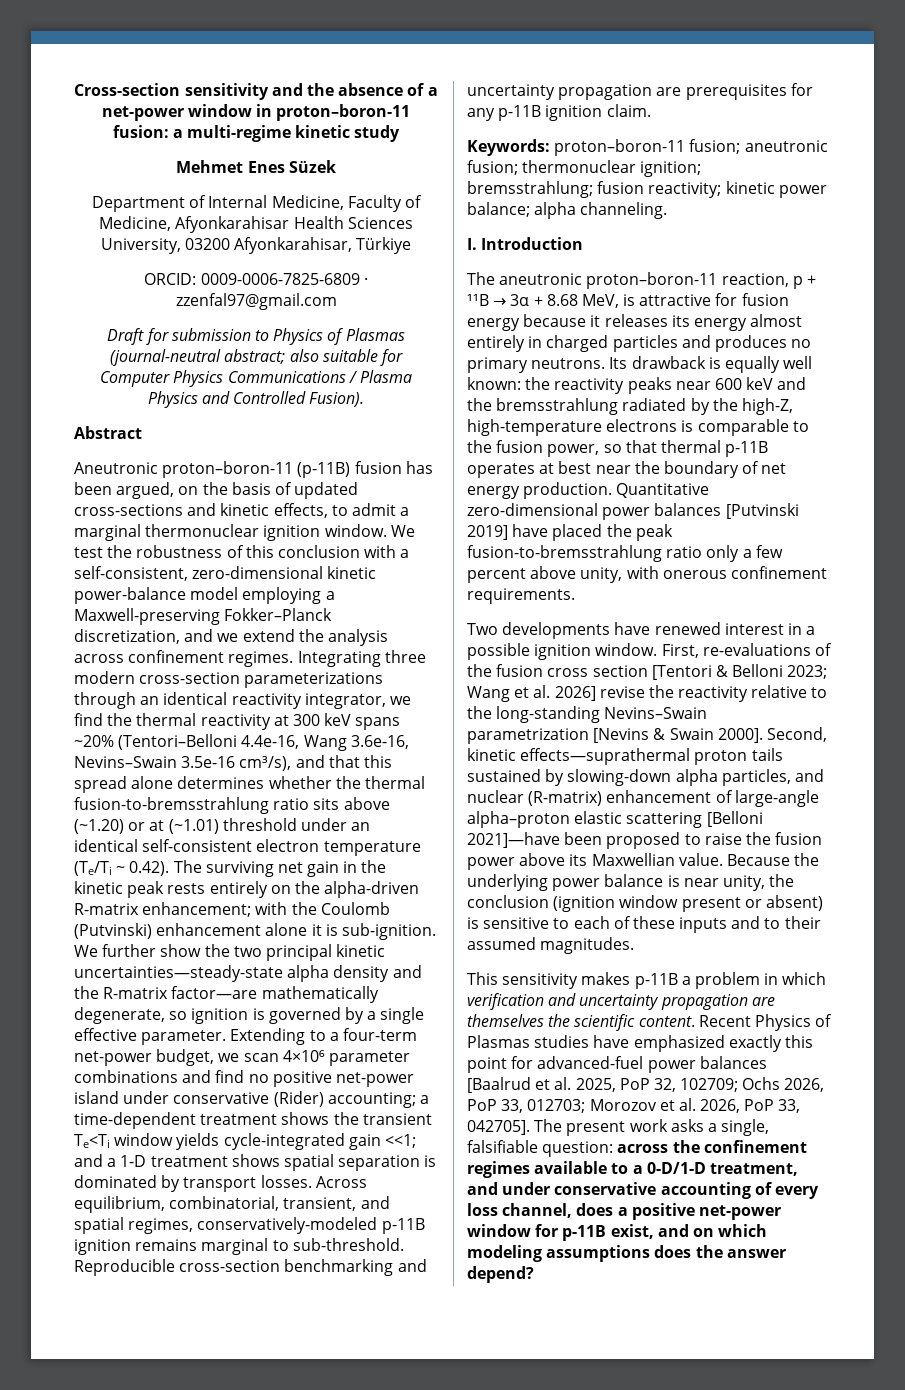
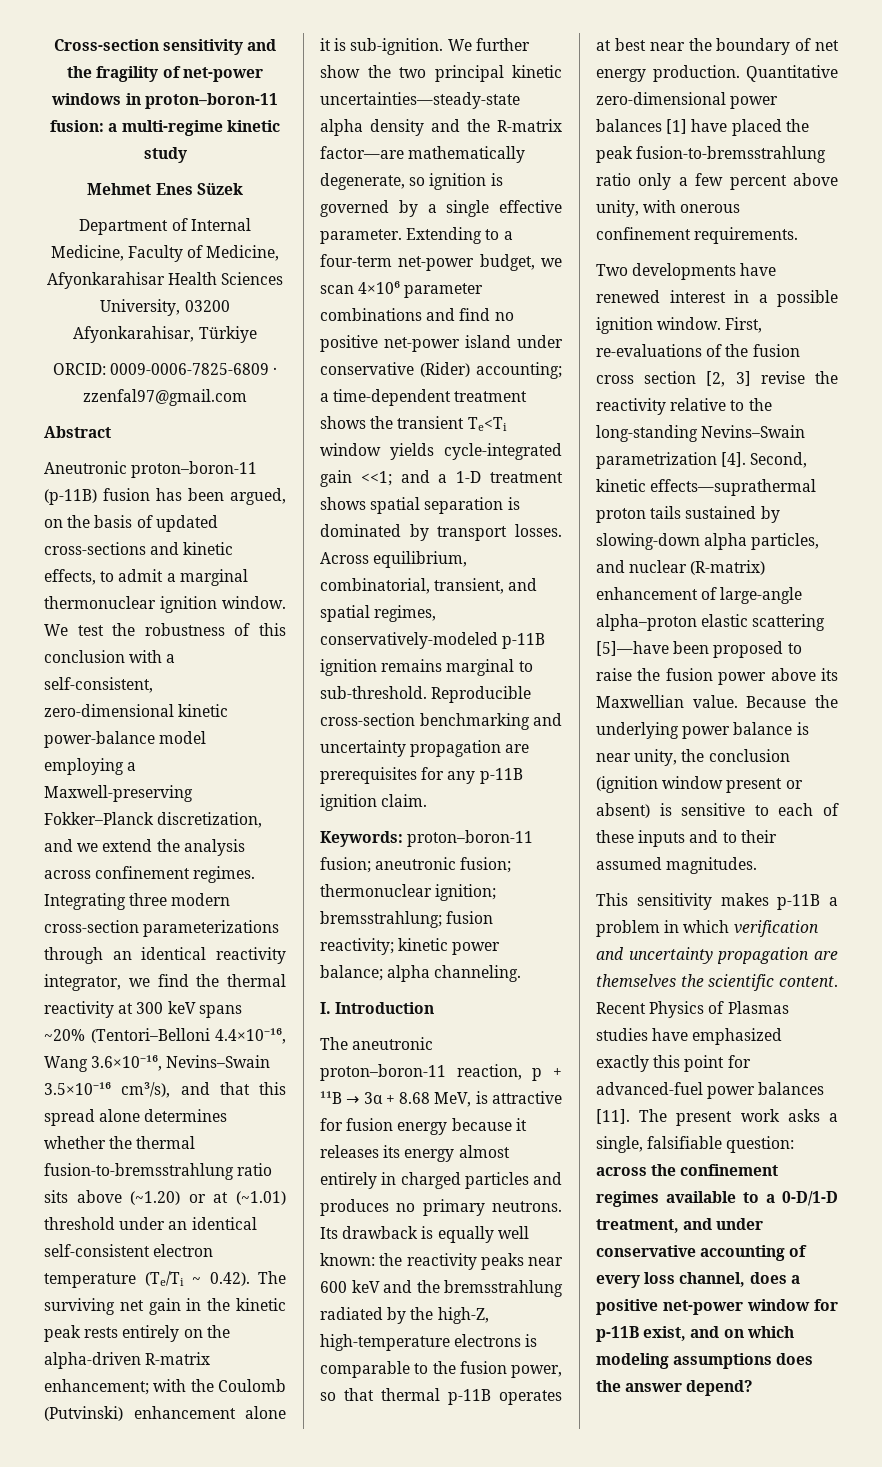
- Cross-section sensitivity and the absence of a net-power window in proton–boron-11 fusion: a multi-regime kinetic study
+ Cross-section sensitivity and the fragility of net-power windows in proton–boron-11 fusion: a multi-regime kinetic study
- Draft for submission to Physics of Plasmas (journal-neutral abstract; also suitable for Computer Physics Communications / Plasma Physics and Controlled Fusion).
- Integrating three modern cross-section parameterizations through an identical reactivity integrator, we find the thermal reactivity at 300 keV spans ~20% (Tentori–Belloni 4.4e-16, Wang 3.6e-16, Nevins–Swain 3.5e-16 cm³/s), and that this spread alone determines whether the thermal fusion-to-bremsstrahlung ratio sits above (~1.20) or at (~1.01) threshold under an identical self-consistent electron temperature (Te/Ti ~ 0.42). The surviving net gain in the kinetic peak rests entirely on the alpha-driven R-matrix enhancement;
+ Integrating three modern cross-section parameterizations through an identical reactivity integrator, we find the thermal reactivity at 300 keV spans ~20% (Tentori–Belloni 4.4×10⁻¹⁶, Wang 3.6×10⁻¹⁶, Nevins–Swain 3.5×10⁻¹⁶ cm³/s), and that this spread alone determines whether the thermal fusion-to-bremsstrahlung ratio sits above (~1.20) or at (~1.01) threshold under an identical self-consistent electron temperature (Te/Ti ~ 0.42). The surviving net gain in the kinetic peak rests entirely on the alpha-driven R-matrix enhancement;
- Quantitative zero-dimensional power balances [Putvinski 2019] have placed the peak fusion-to-bremsstrahlung ratio only a few percent above unity, with onerous confinement requirements.
+ Quantitative zero-dimensional power balances [1] have placed the peak fusion-to-bremsstrahlung ratio only a few percent above unity, with onerous confinement requirements.
- First, re-evaluations of the fusion cross section [Tentori & Belloni 2023; Wang et al. 2026] revise the reactivity relative to the long-standing Nevins–Swain parametrization [Nevins & Swain 2000].
+ First, re-evaluations of the fusion cross section [2, 3] revise the reactivity relative to the long-standing Nevins–Swain parametrization [4].
- Second, kinetic effects—suprathermal proton tails sustained by slowing-down alpha particles, and nuclear (R-matrix) enhancement of large-angle alpha–proton elastic scattering [Belloni 2021]—have been proposed to raise the fusion power above its Maxwellian value.
+ Second, kinetic effects—suprathermal proton tails sustained by slowing-down alpha particles, and nuclear (R-matrix) enhancement of large-angle alpha–proton elastic scattering [5]—have been proposed to raise the fusion power above its Maxwellian value.
- Recent Physics of Plasmas studies have emphasized exactly this point for advanced-fuel power balances [Baalrud et al. 2025, PoP 32, 102709; Ochs 2026, PoP 33, 012703; Morozov et al. 2026, PoP 33, 042705].
+ Recent Physics of Plasmas studies have emphasized exactly this point for advanced-fuel power balances [11].

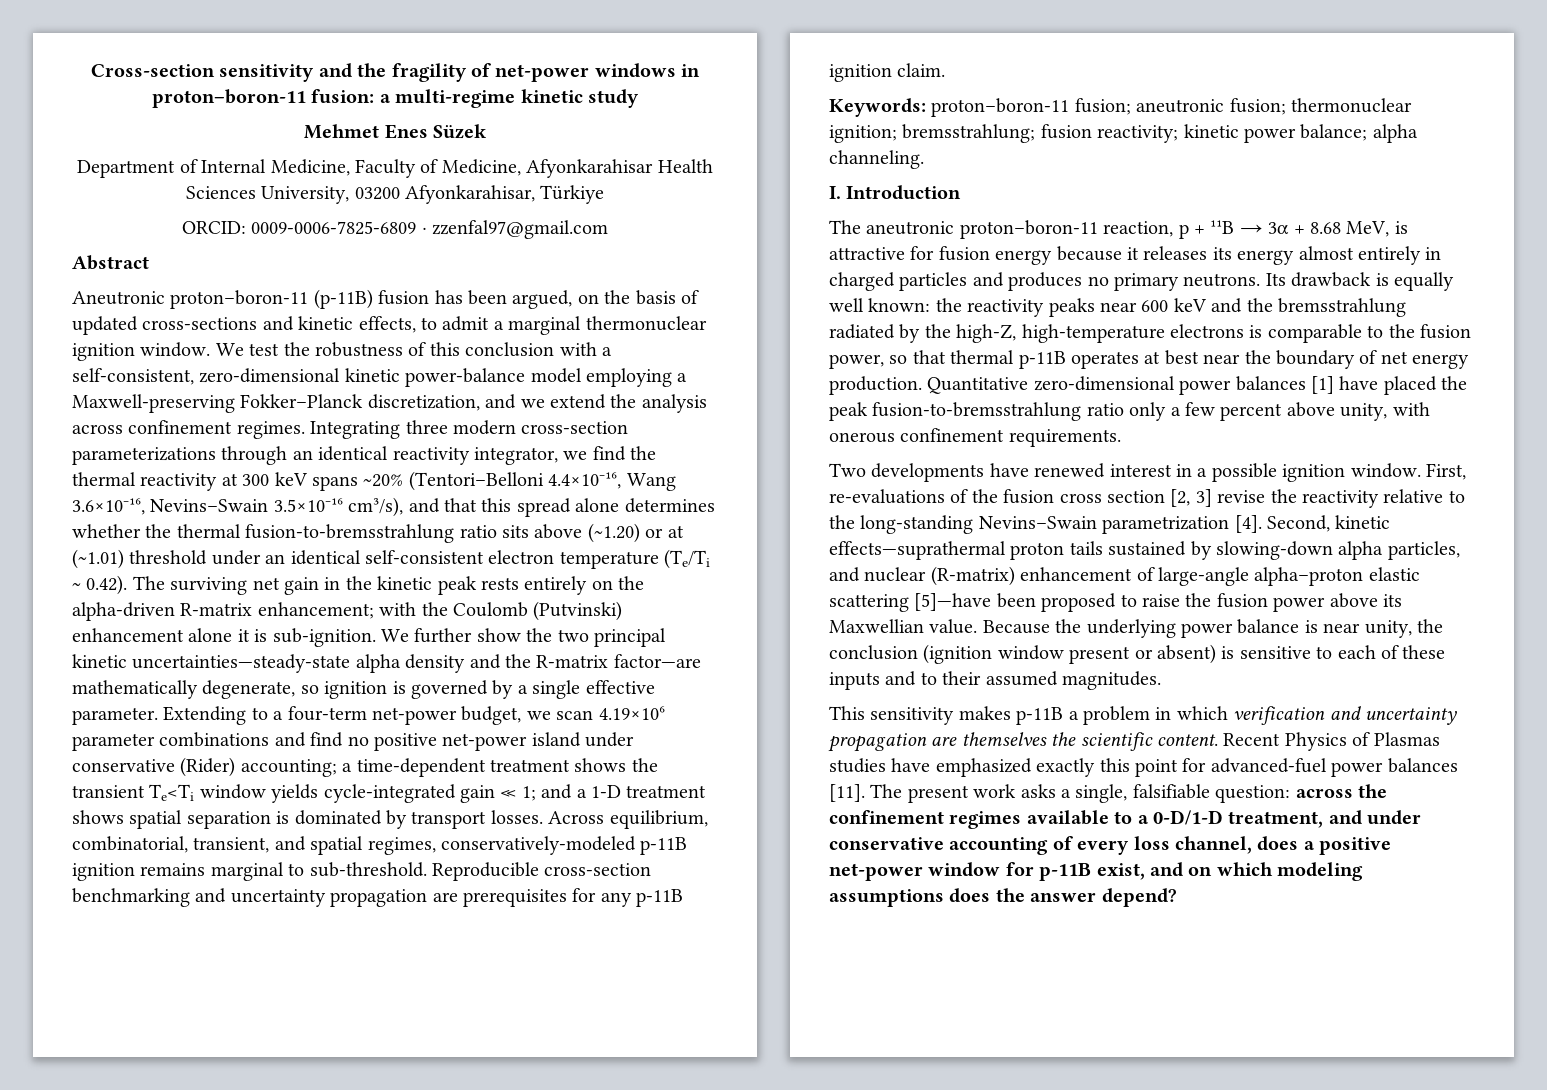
- Extending to a four-term net-power budget, we scan 4×10⁶ parameter combinations and find no positive net-power island under conservative (Rider) accounting; a time-dependent treatment shows the transient Te<Ti window yields cycle-integrated gain <<1; and a 1-D treatment shows spatial separation is dominated by transport losses.
+ Extending to a four-term net-power budget, we scan 4.19×10⁶ parameter combinations and find no positive net-power island under conservative (Rider) accounting; a time-dependent treatment shows the transient Te<Ti window yields cycle-integrated gain ≪ 1; and a 1-D treatment shows spatial separation is dominated by transport losses.

